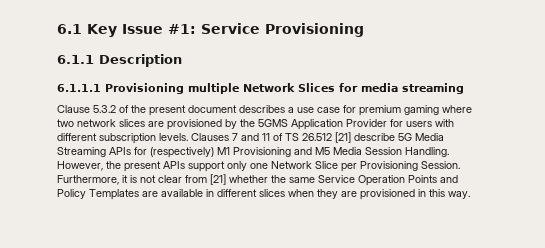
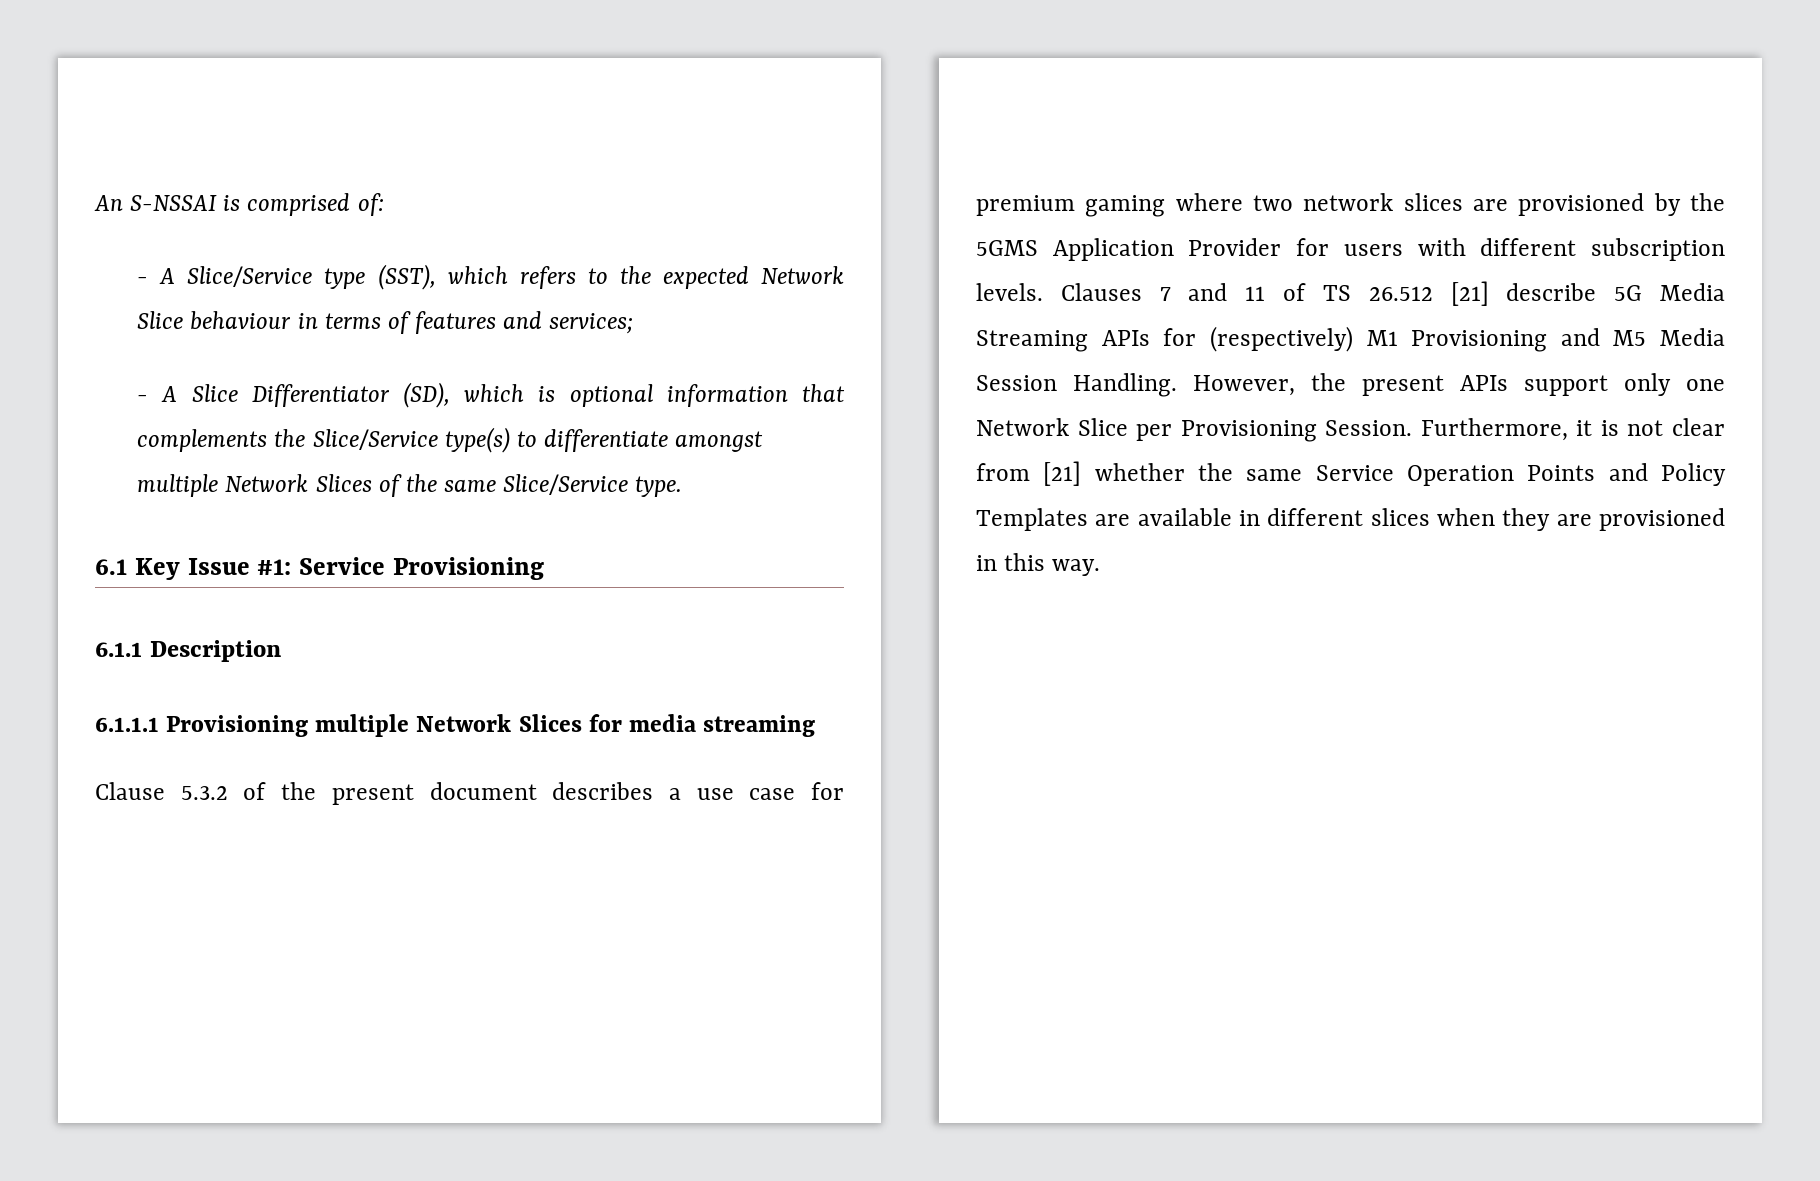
+ An S-NSSAI is comprised of:
+ - A Slice/Service type (SST), which refers to the expected Network Slice behaviour in terms of features and services;
+ - A Slice Differentiator (SD), which is optional information that complements the Slice/Service type(s) to differentiate amongst multiple Network Slices of the same Slice/Service type.

